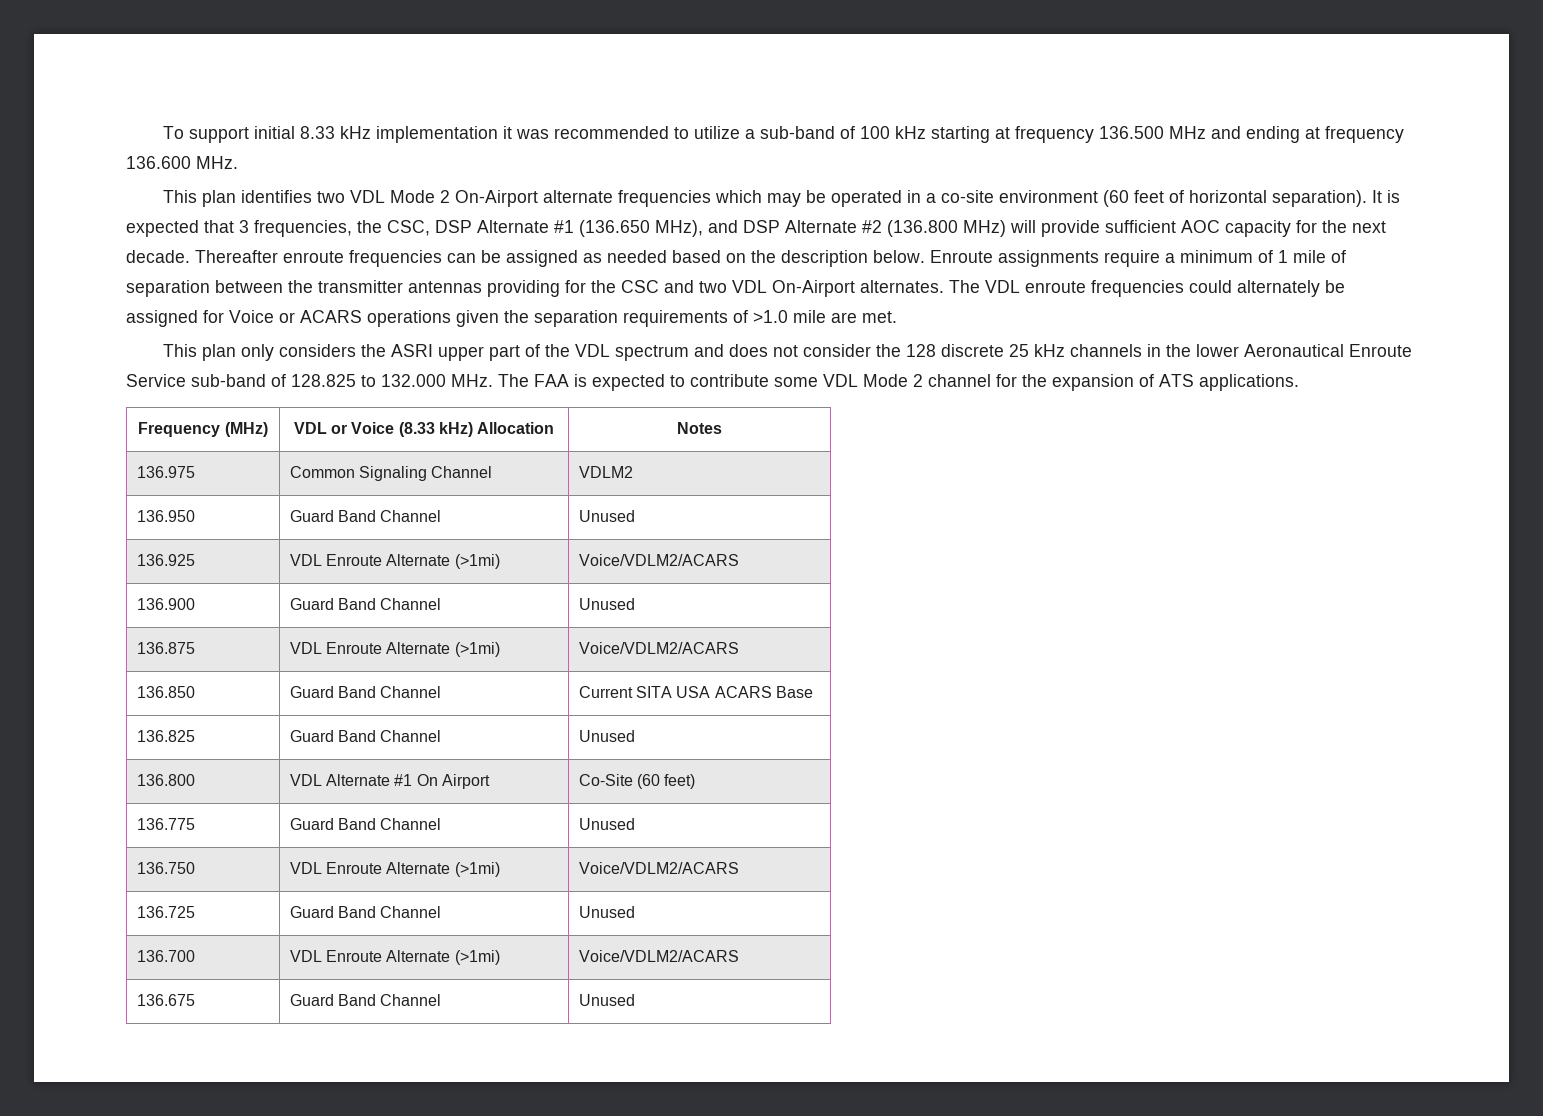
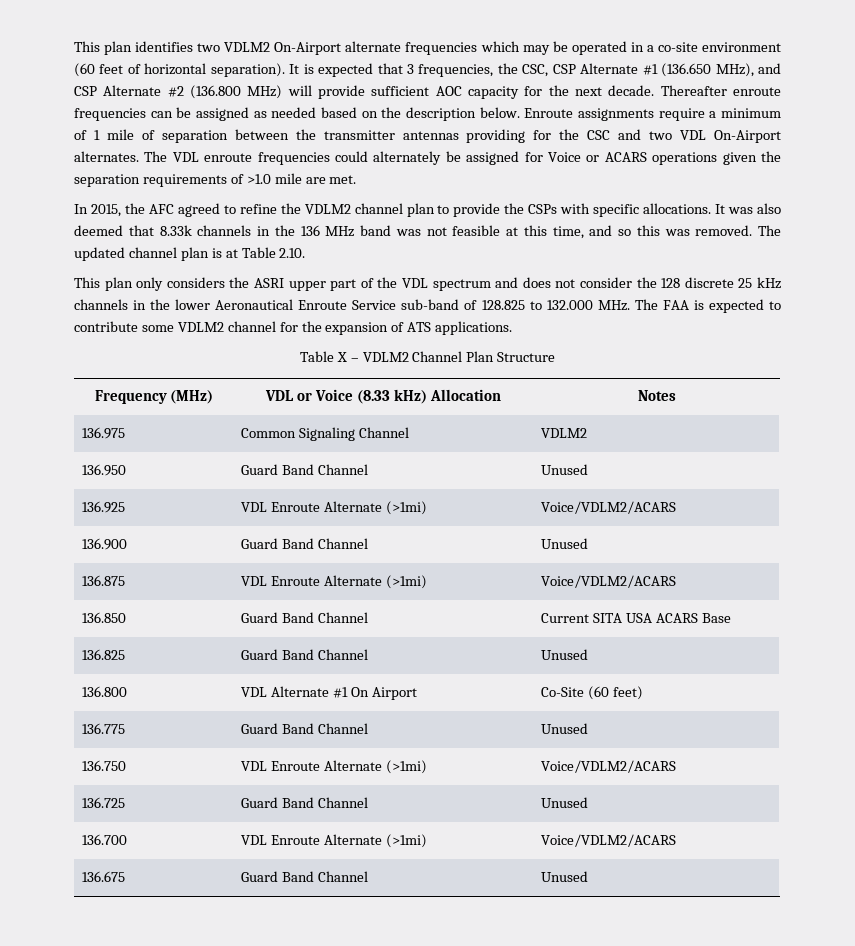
- To support initial 8.33 kHz implementation it was recommended to utilize a sub-band of 100 kHz starting at frequency 136.500 MHz and ending at frequency 136.600 MHz.
- This plan identifies two VDL Mode 2 On-Airport alternate frequencies which may be operated in a co-site environment (60 feet of horizontal separation).
+ This plan identifies two VDLM2 On-Airport alternate frequencies which may be operated in a co-site environment (60 feet of horizontal separation).
- It is expected that 3 frequencies, the CSC, DSP Alternate #1 (136.650 MHz), and DSP Alternate #2 (136.800 MHz) will provide sufficient AOC capacity for the next decade.
+ It is expected that 3 frequencies, the CSC, CSP Alternate #1 (136.650 MHz), and CSP Alternate #2 (136.800 MHz) will provide sufficient AOC capacity for the next decade.
+ In 2015, the AFC agreed to refine the VDLM2 channel plan to provide the CSPs with specific allocations. It was also deemed that 8.33k channels in the 136 MHz band was not feasible at this time, and so this was removed. The updated channel plan is at Table 2.10.
- This plan only considers the ASRI upper part of the VDL spectrum and does not consider the 128 discrete 25 kHz channels in the lower Aeronautical Enroute Service sub-band of 128.825 to 132.000 MHz. The FAA is expected to contribute some VDL Mode 2 channel for the expansion of ATS applications.
+ This plan only considers the ASRI upper part of the VDL spectrum and does not consider the 128 discrete 25 kHz channels in the lower Aeronautical Enroute Service sub-band of 128.825 to 132.000 MHz. The FAA is expected to contribute some VDLM2 channel for the expansion of ATS applications.
+ Table X – VDLM2 Channel Plan Structure

